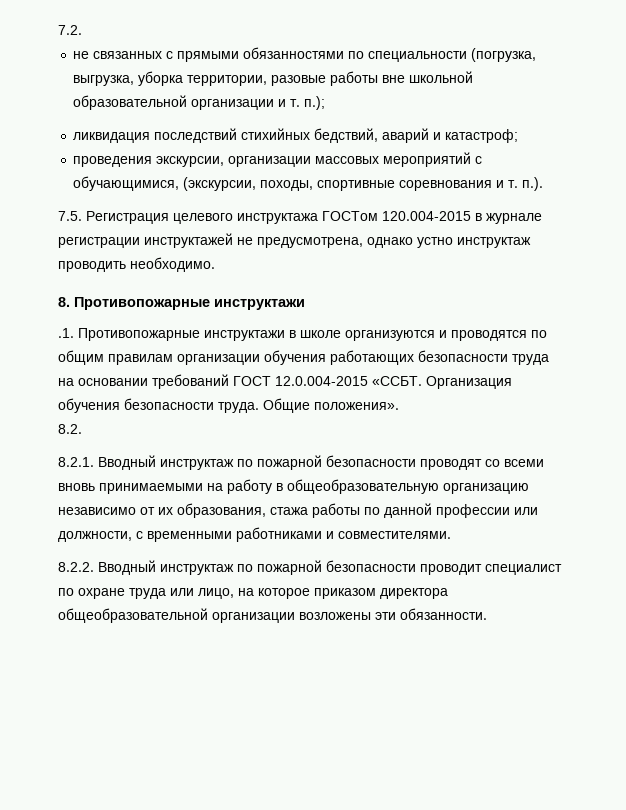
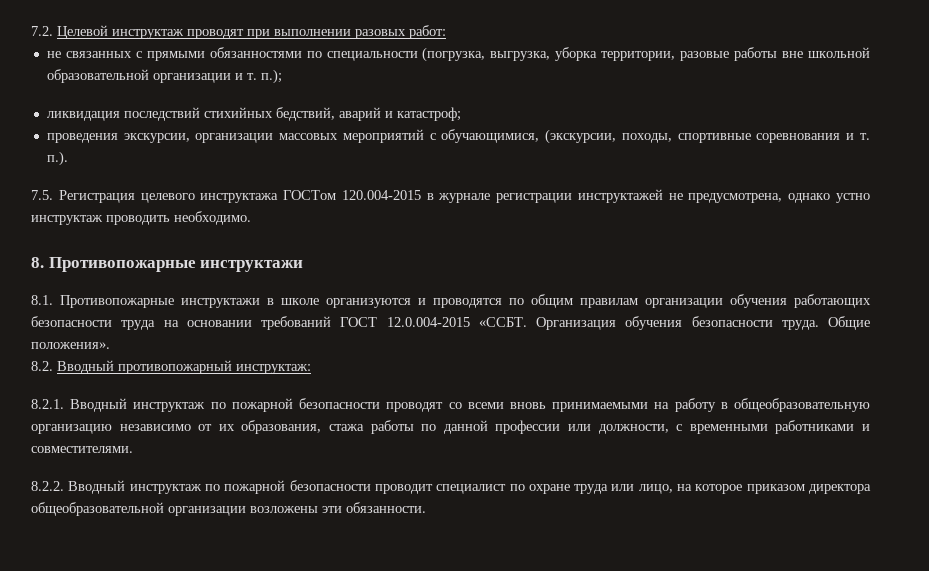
- 7.2.
+ 7.2. Целевой инструктаж проводят при выполнении разовых работ:
- .1. Противопожарные инструктажи в школе организуются и проводятся по общим правилам организации обучения работающих безопасности труда на основании требований ГОСТ 12.0.004-2015 «ССБТ.
+ 8.1. Противопожарные инструктажи в школе организуются и проводятся по общим правилам организации обучения работающих безопасности труда на основании требований ГОСТ 12.0.004-2015 «ССБТ.
- 8.2.
+ 8.2. Вводный противопожарный инструктаж:

